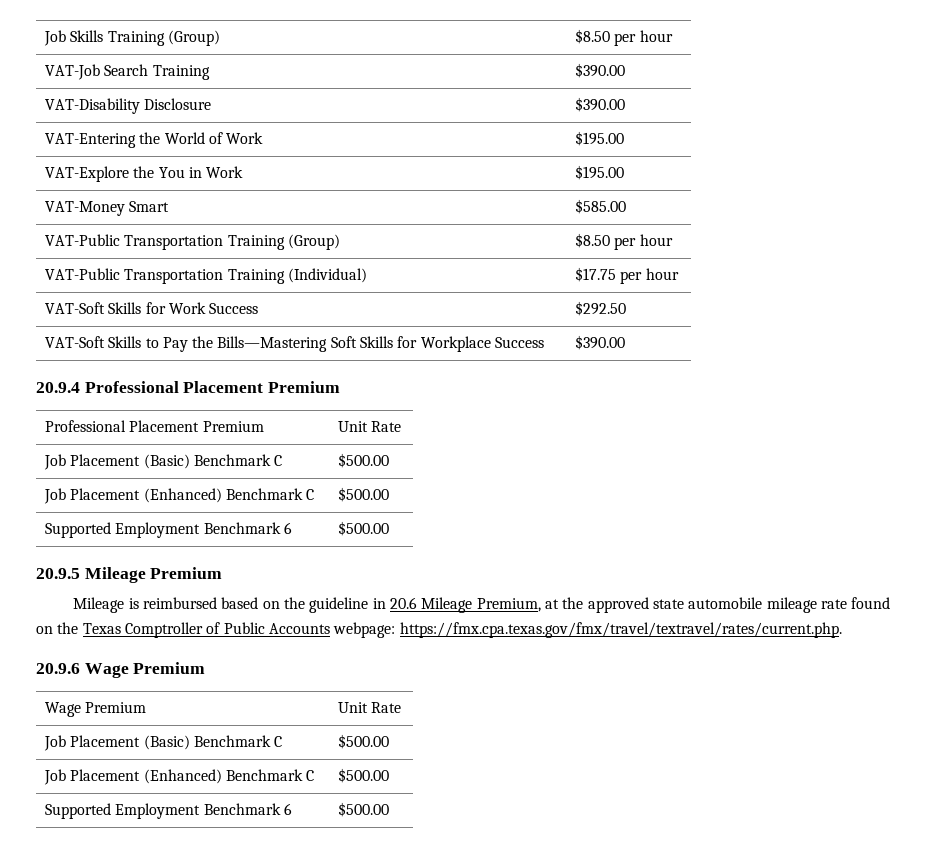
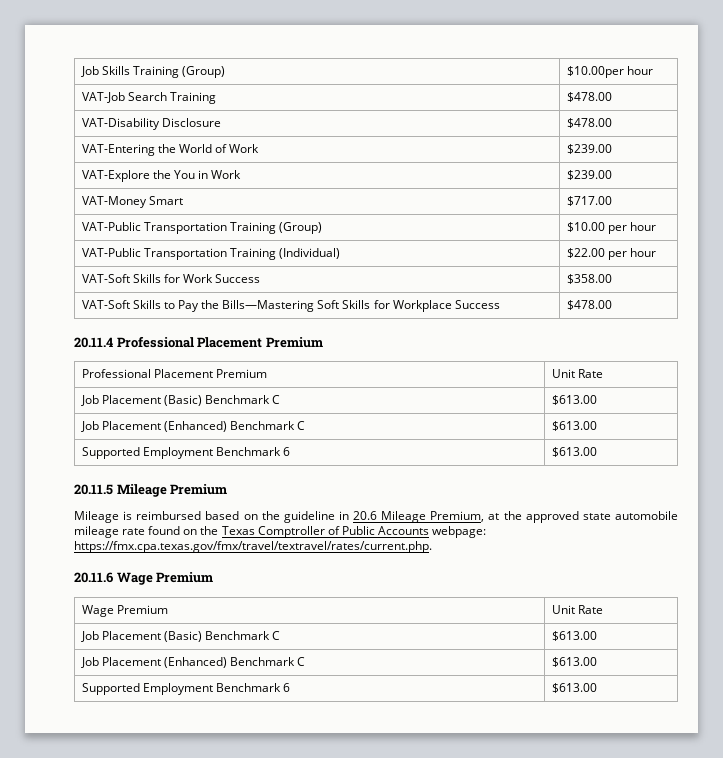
- Job Skills Training (Group) | $8.50 per hour
+ Job Skills Training (Group) | $10.00per hour
- VAT-Job Search Training | $390.00
+ VAT-Job Search Training | $478.00
- VAT-Disability Disclosure | $390.00
+ VAT-Disability Disclosure | $478.00
- VAT-Entering the World of Work | $195.00
+ VAT-Entering the World of Work | $239.00
- VAT-Explore the You in Work | $195.00
+ VAT-Explore the You in Work | $239.00
- VAT-Money Smart | $585.00
+ VAT-Money Smart | $717.00
- VAT-Public Transportation Training (Group) | $8.50 per hour
+ VAT-Public Transportation Training (Group) | $10.00 per hour
- VAT-Public Transportation Training (Individual) | $17.75 per hour
+ VAT-Public Transportation Training (Individual) | $22.00 per hour
- VAT-Soft Skills for Work Success | $292.50
+ VAT-Soft Skills for Work Success | $358.00
- VAT-Soft Skills to Pay the Bills—Mastering Soft Skills for Workplace Success | $390.00
- 20.9.4 Professional Placement Premium
+ VAT-Soft Skills to Pay the Bills—Mastering Soft Skills for Workplace Success | $478.00
+ 20.11.4 Professional Placement Premium
  Professional Placement Premium | Unit Rate
- Job Placement (Basic) Benchmark C | $500.00
- Job Placement (Enhanced) Benchmark C | $500.00
- Supported Employment Benchmark 6 | $500.00
- 20.9.5 Mileage Premium
+ Job Placement (Basic) Benchmark C | $613.00
+ Job Placement (Enhanced) Benchmark C | $613.00
+ Supported Employment Benchmark 6 | $613.00
+ 20.11.5 Mileage Premium
- 20.9.6 Wage Premium
+ 20.11.6 Wage Premium
  Wage Premium | Unit Rate
- Job Placement (Basic) Benchmark C | $500.00
- Job Placement (Enhanced) Benchmark C | $500.00
- Supported Employment Benchmark 6 | $500.00
+ Job Placement (Basic) Benchmark C | $613.00
+ Job Placement (Enhanced) Benchmark C | $613.00
+ Supported Employment Benchmark 6 | $613.00

